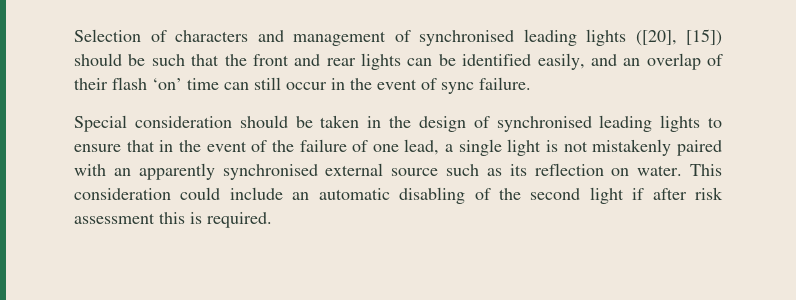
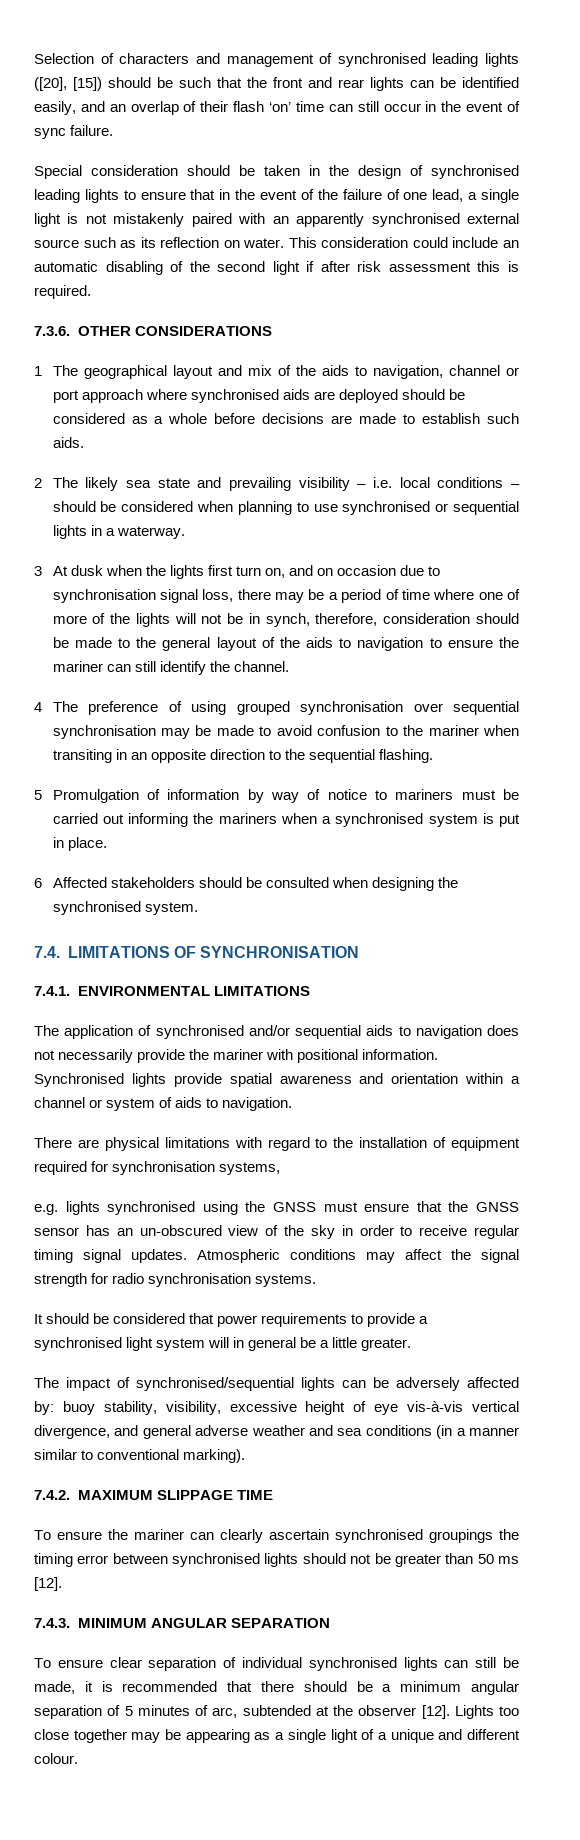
+ 7.3.6. OTHER CONSIDERATIONS
+ 1 The geographical layout and mix of the aids to navigation, channel or port approach where synchronised aids are deployed should be considered as a whole before decisions are made to establish such aids.
+ 2 The likely sea state and prevailing visibility – i.e. local conditions – should be considered when planning to use synchronised or sequential lights in a waterway.
+ 3 At dusk when the lights first turn on, and on occasion due to synchronisation signal loss, there may be a period of time where one of more of the lights will not be in synch, therefore, consideration should be made to the general layout of the aids to navigation to ensure the mariner can still identify the channel.
+ 4 The preference of using grouped synchronisation over sequential synchronisation may be made to avoid confusion to the mariner when transiting in an opposite direction to the sequential flashing.
+ 5 Promulgation of information by way of notice to mariners must be carried out informing the mariners when a synchronised system is put in place.
+ 6 Affected stakeholders should be consulted when designing the synchronised system.
+ 7.4. LIMITATIONS OF SYNCHRONISATION
+ 7.4.1. ENVIRONMENTAL LIMITATIONS
+ The application of synchronised and/or sequential aids to navigation does not necessarily provide the mariner with positional information. Synchronised lights provide spatial awareness and orientation within a channel or system of aids to navigation.
+ There are physical limitations with regard to the installation of equipment required for synchronisation systems,
+ e.g. lights synchronised using the GNSS must ensure that the GNSS sensor has an un‐obscured view of the sky in order to receive regular timing signal updates. Atmospheric conditions may affect the signal strength for radio synchronisation systems.
+ It should be considered that power requirements to provide a synchronised light system will in general be a little greater.
+ The impact of synchronised/sequential lights can be adversely affected by: buoy stability, visibility, excessive height of eye vis‐à‐vis vertical divergence, and general adverse weather and sea conditions (in a manner similar to conventional marking).
+ 7.4.2. MAXIMUM SLIPPAGE TIME
+ To ensure the mariner can clearly ascertain synchronised groupings the timing error between synchronised lights should not be greater than 50 ms [12].
+ 7.4.3. MINIMUM ANGULAR SEPARATION
+ To ensure clear separation of individual synchronised lights can still be made, it is recommended that there should be a minimum angular separation of 5 minutes of arc, subtended at the observer [12]. Lights too close together may be appearing as a single light of a unique and different colour.

